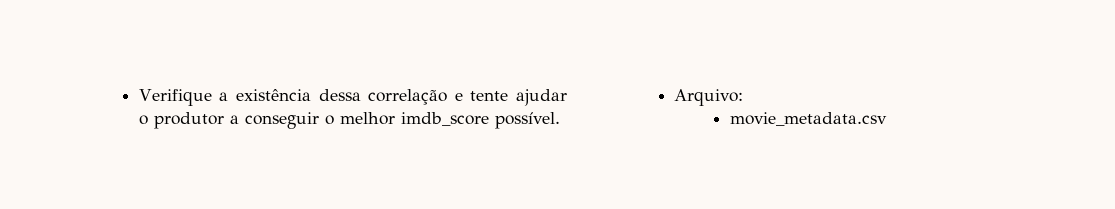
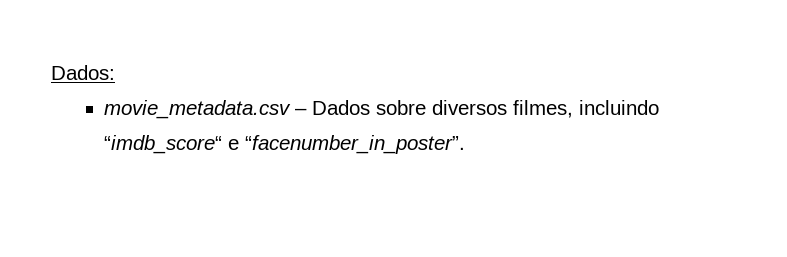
- Verifique a existência dessa correlação e tente ajudar o produtor a conseguir o melhor imdb_score possível.
- Arquivo:
- movie_metadata.csv
+ Dados:
+ movie_metadata.csv – Dados sobre diversos filmes, incluindo “imdb_score“ e “facenumber_in_poster”.

